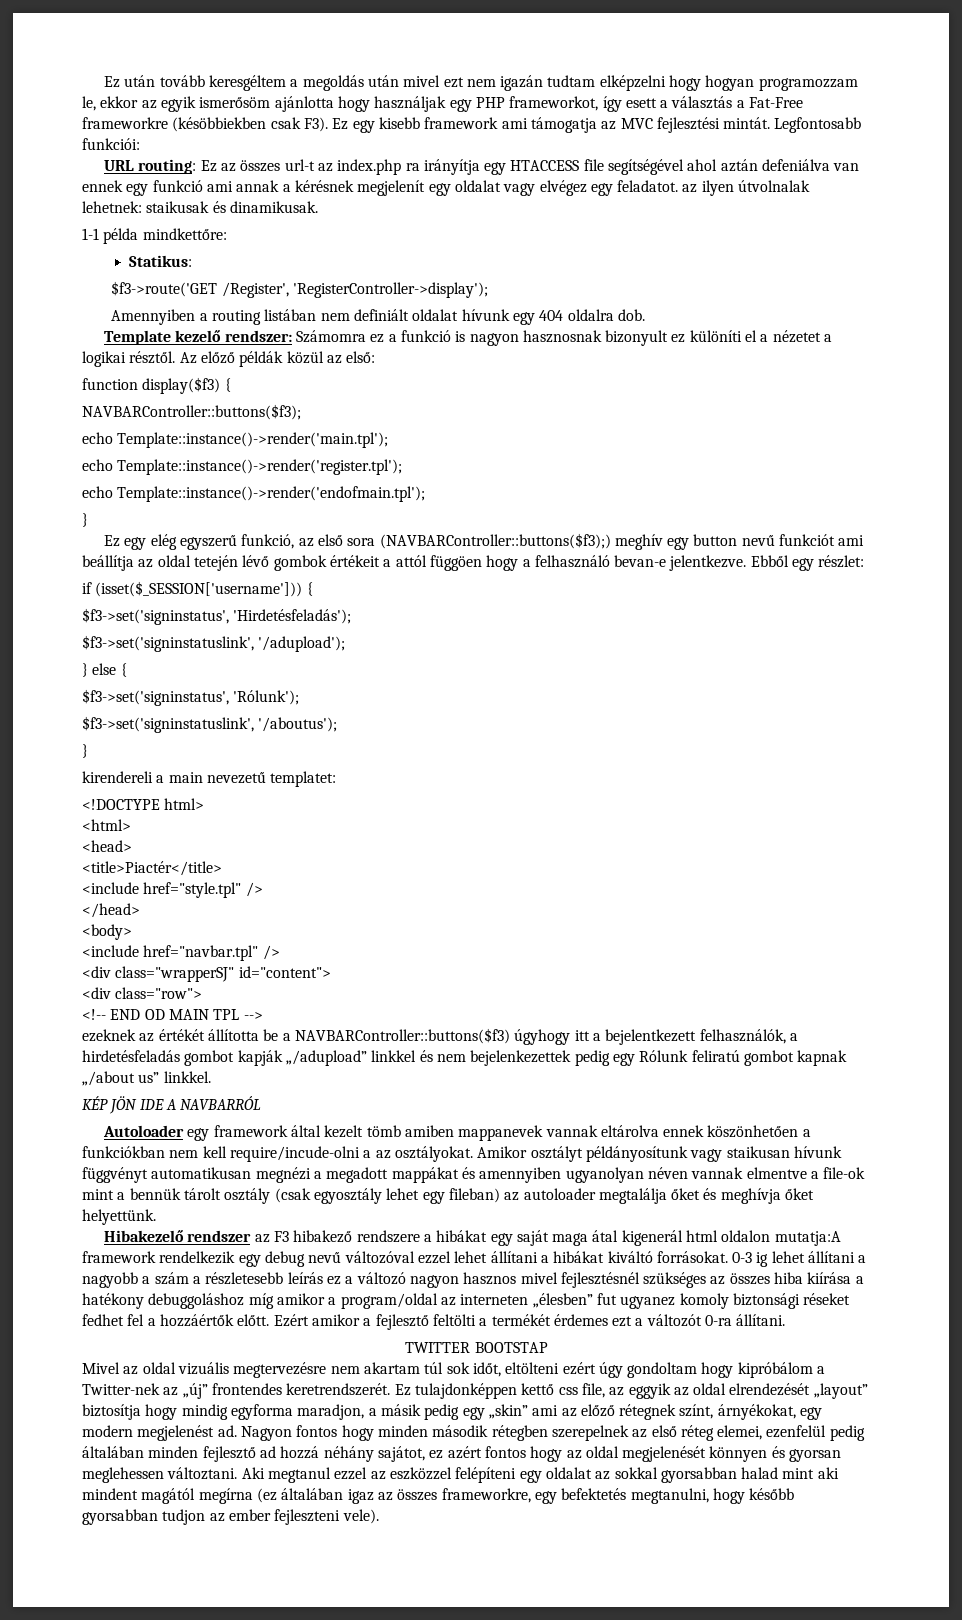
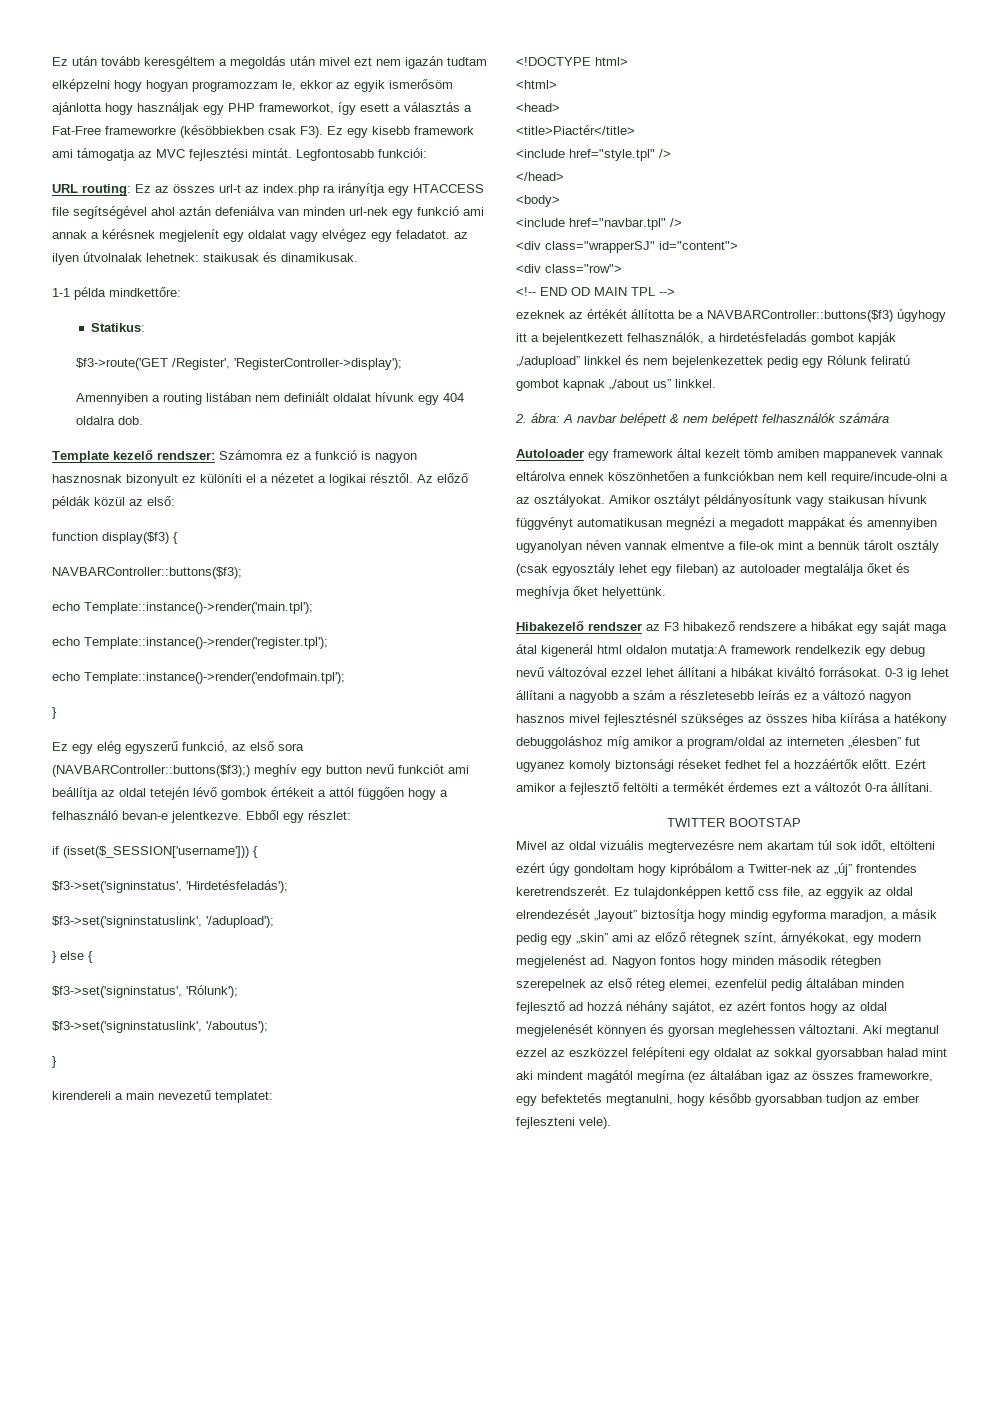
- URL routing: Ez az összes url-t az index.php ra irányítja egy HTACCESS file segítségével ahol aztán defeniálva van ennek egy funkció ami annak a kérésnek megjelenít egy oldalat vagy elvégez egy feladatot. az ilyen útvolnalak lehetnek: staikusak és dinamikusak.
+ URL routing: Ez az összes url-t az index.php ra irányítja egy HTACCESS file segítségével ahol aztán defeniálva van minden url-nek egy funkció ami annak a kérésnek megjelenít egy oldalat vagy elvégez egy feladatot. az ilyen útvolnalak lehetnek: staikusak és dinamikusak.
- Ez egy elég egyszerű funkció, az első sora (NAVBARController::buttons($f3);) meghív egy button nevű funkciót ami beállítja az oldal tetején lévő gombok értékeit a attól függöen hogy a felhasználó bevan-e jelentkezve.
+ Ez egy elég egyszerű funkció, az első sora (NAVBARController::buttons($f3);) meghív egy button nevű funkciót ami beállítja az oldal tetején lévő gombok értékeit a attól függően hogy a felhasználó bevan-e jelentkezve.
- KÉP JÖN IDE A NAVBARRÓL
+ 2. ábra: A navbar belépett & nem belépett felhasználók számára

